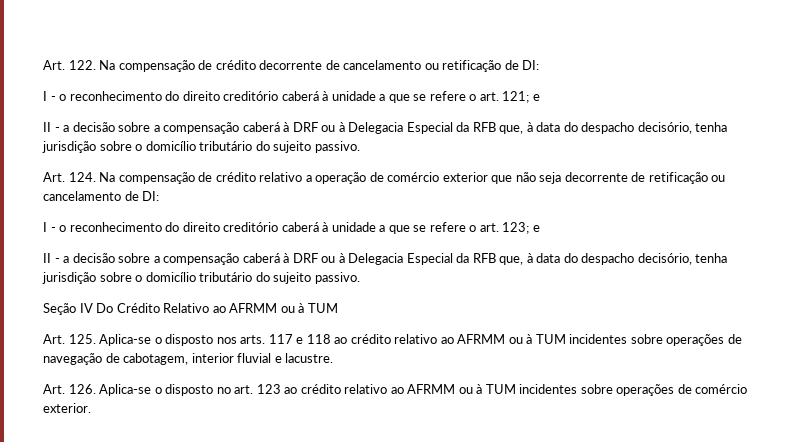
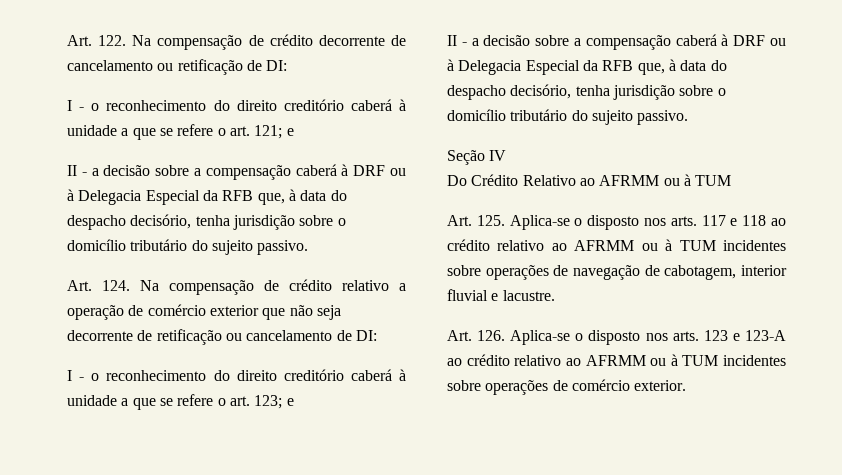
- Seção IV Do Crédito Relativo ao AFRMM ou à TUM
+ Seção IV
+ Do Crédito Relativo ao AFRMM ou à TUM
- Art. 126. Aplica-se o disposto no art. 123 ao crédito relativo ao AFRMM ou à TUM incidentes sobre operações de comércio exterior.
+ Art. 126. Aplica-se o disposto nos arts. 123 e 123-A ao crédito relativo ao AFRMM ou à TUM incidentes sobre operações de comércio exterior.

